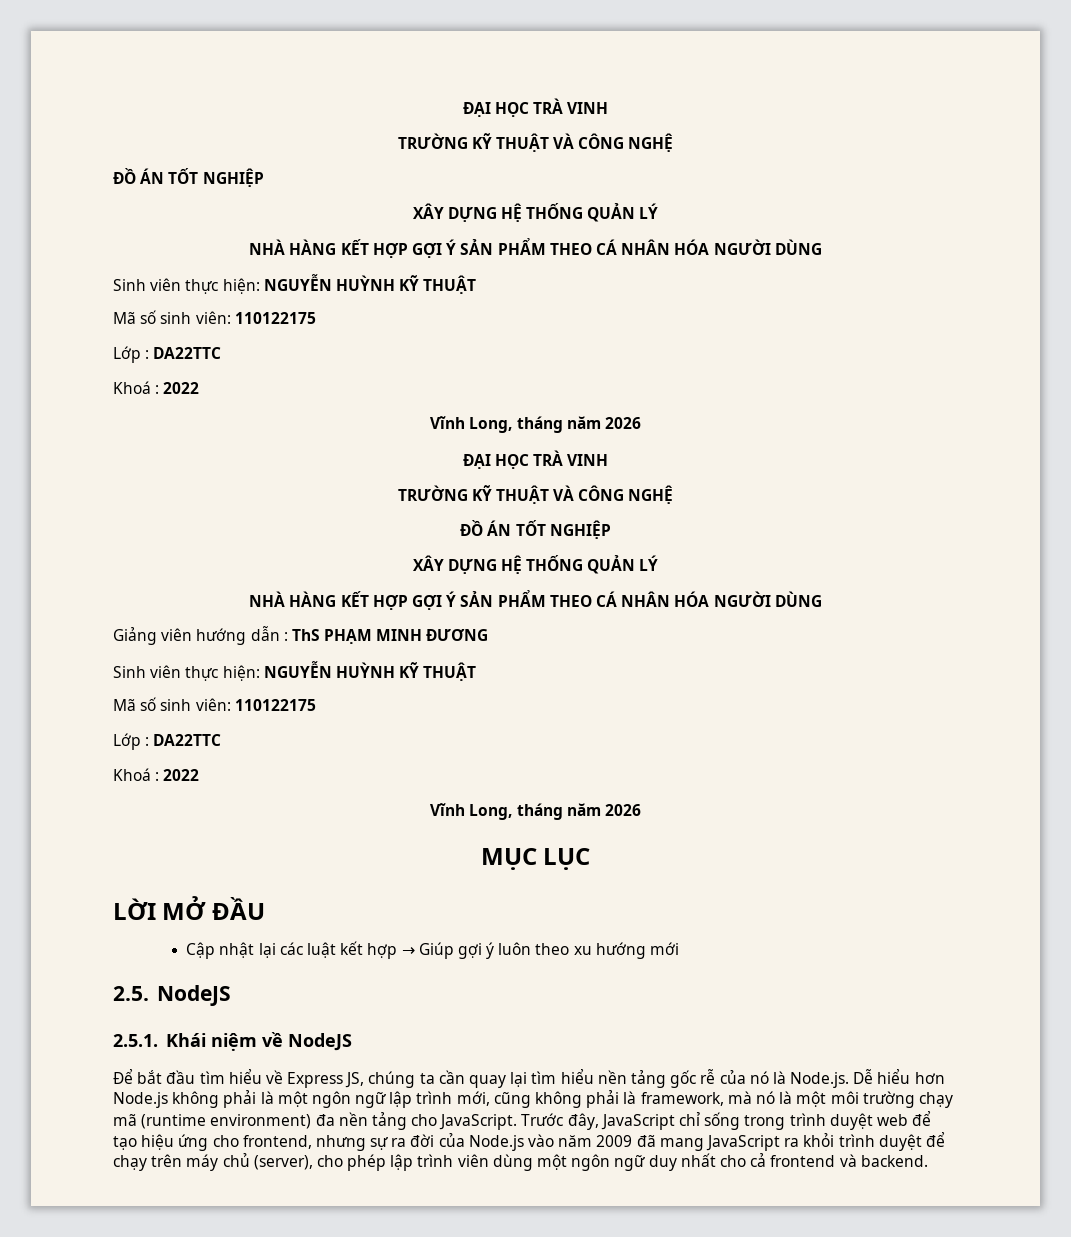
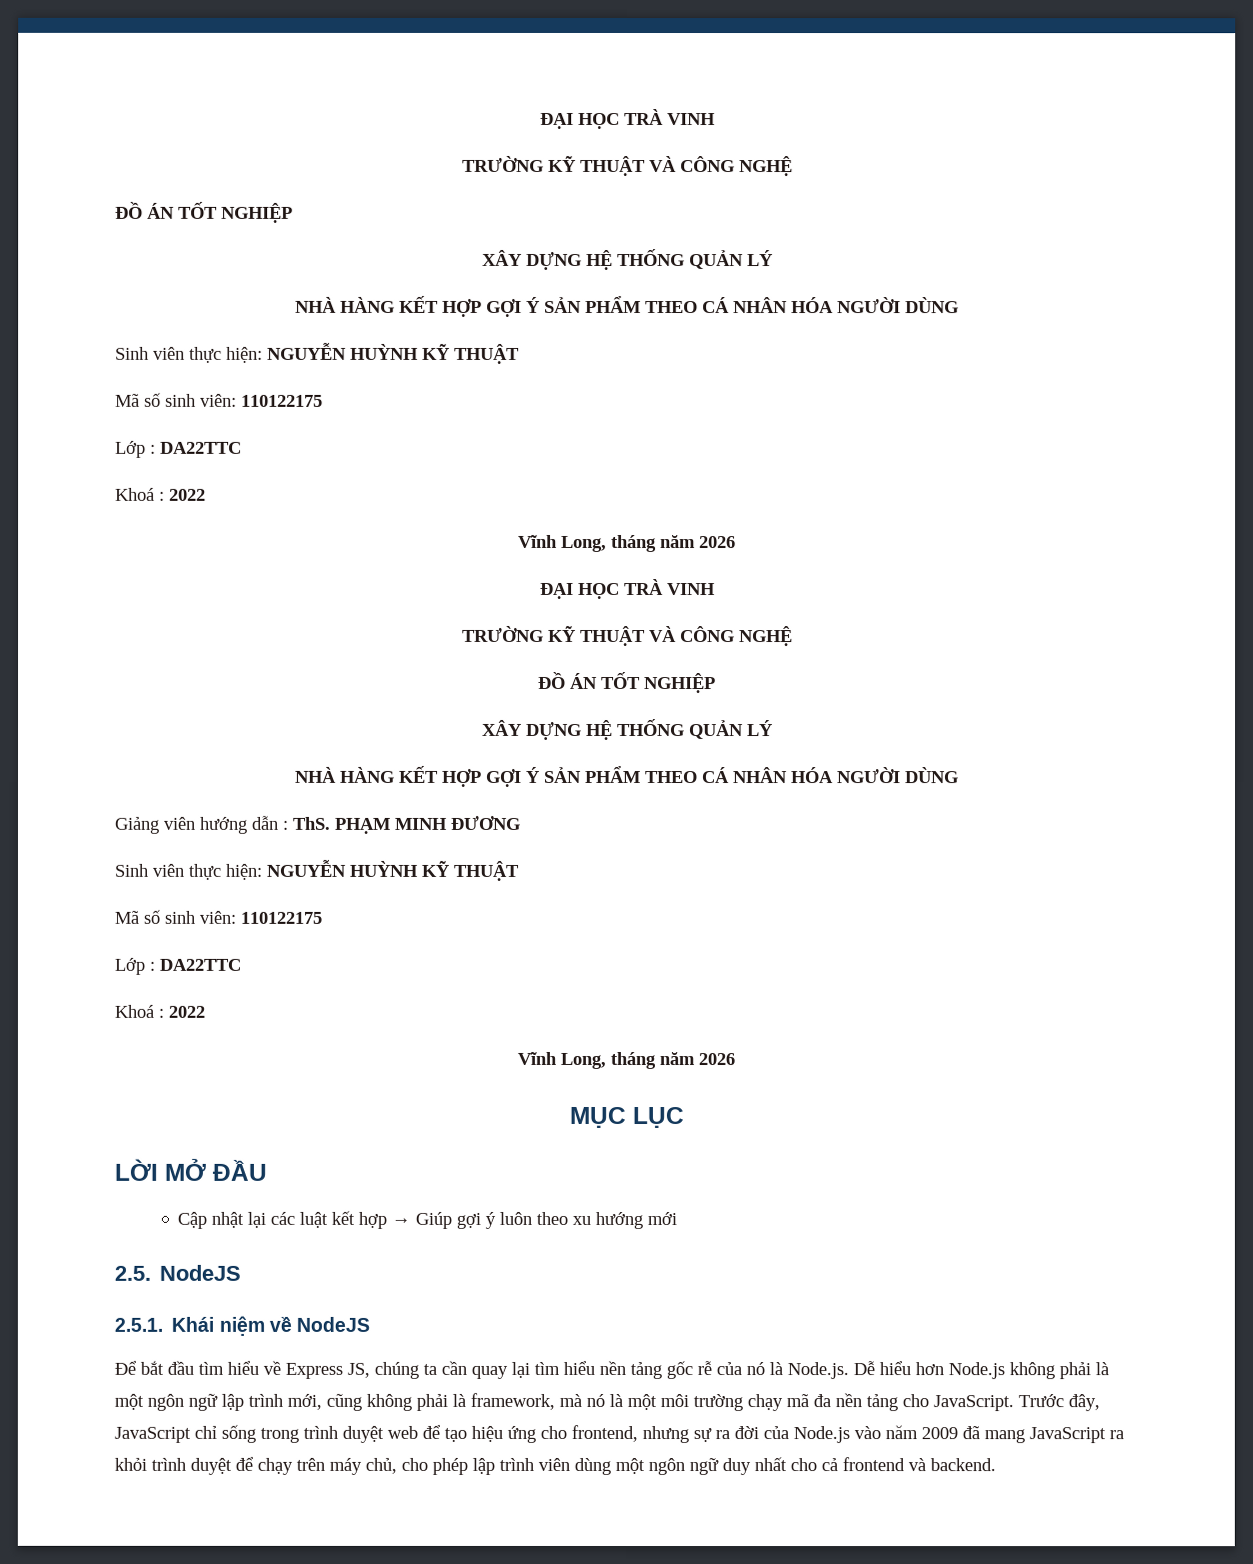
- Giảng viên hướng dẫn : ThS PHẠM MINH ĐƯƠNG
+ Giảng viên hướng dẫn : ThS. PHẠM MINH ĐƯƠNG
- Để bắt đầu tìm hiểu về Express JS, chúng ta cần quay lại tìm hiểu nền tảng gốc rễ của nó là Node.js. Dễ hiểu hơn Node.js không phải là một ngôn ngữ lập trình mới, cũng không phải là framework, mà nó là một môi trường chạy mã (runtime environment) đa nền tảng cho JavaScript.
+ Để bắt đầu tìm hiểu về Express JS, chúng ta cần quay lại tìm hiểu nền tảng gốc rễ của nó là Node.js. Dễ hiểu hơn Node.js không phải là một ngôn ngữ lập trình mới, cũng không phải là framework, mà nó là một môi trường chạy mã đa nền tảng cho JavaScript.
- Trước đây, JavaScript chỉ sống trong trình duyệt web để tạo hiệu ứng cho frontend, nhưng sự ra đời của Node.js vào năm 2009 đã mang JavaScript ra khỏi trình duyệt để chạy trên máy chủ (server), cho phép lập trình viên dùng một ngôn ngữ duy nhất cho cả frontend và backend.
+ Trước đây, JavaScript chỉ sống trong trình duyệt web để tạo hiệu ứng cho frontend, nhưng sự ra đời của Node.js vào năm 2009 đã mang JavaScript ra khỏi trình duyệt để chạy trên máy chủ, cho phép lập trình viên dùng một ngôn ngữ duy nhất cho cả frontend và backend.

